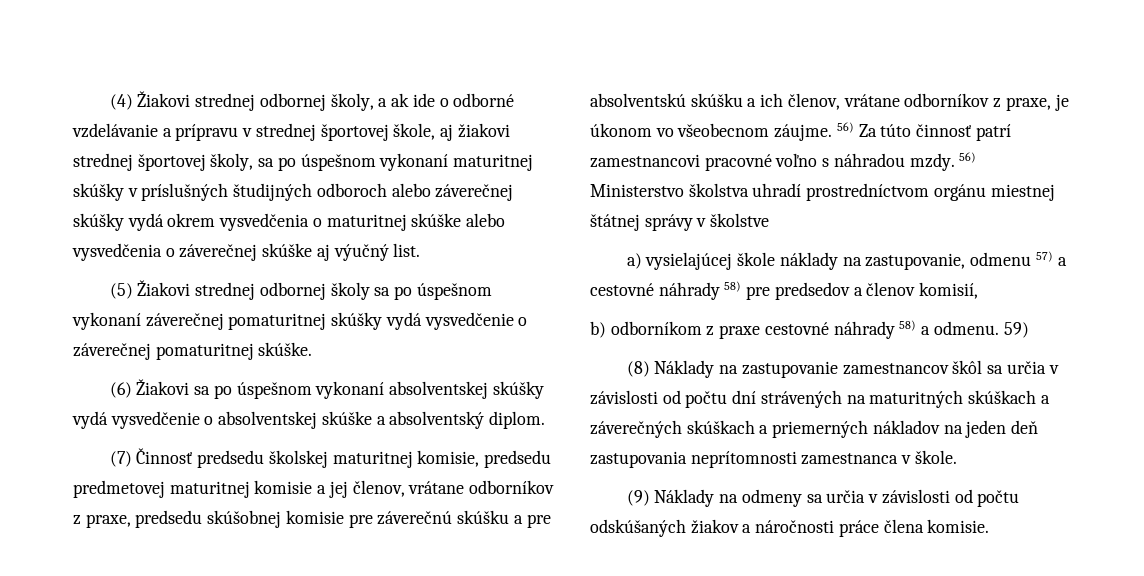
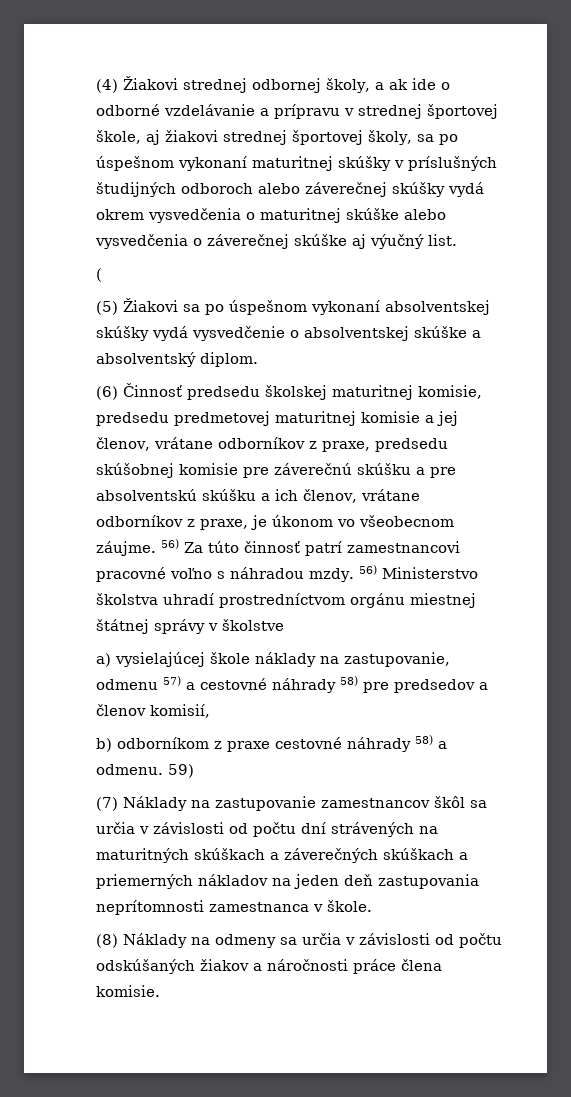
+ (
- (5) Žiakovi strednej odbornej školy sa po úspešnom vykonaní záverečnej pomaturitnej skúšky vydá vysvedčenie o záverečnej pomaturitnej skúške.
- (6) Žiakovi sa po úspešnom vykonaní absolventskej skúšky vydá vysvedčenie o absolventskej skúške a absolventský diplom.
+ (5) Žiakovi sa po úspešnom vykonaní absolventskej skúšky vydá vysvedčenie o absolventskej skúške a absolventský diplom.
- (7) Činnosť predsedu školskej maturitnej komisie, predsedu predmetovej maturitnej komisie a jej členov, vrátane odborníkov z praxe, predsedu skúšobnej komisie pre záverečnú skúšku a pre absolventskú skúšku a ich členov, vrátane odborníkov z praxe, je úkonom vo všeobecnom záujme.
+ (6) Činnosť predsedu školskej maturitnej komisie, predsedu predmetovej maturitnej komisie a jej členov, vrátane odborníkov z praxe, predsedu skúšobnej komisie pre záverečnú skúšku a pre absolventskú skúšku a ich členov, vrátane odborníkov z praxe, je úkonom vo všeobecnom záujme.
- (8) Náklady na zastupovanie zamestnancov škôl sa určia v závislosti od počtu dní strávených na maturitných skúškach a záverečných skúškach a priemerných nákladov na jeden deň zastupovania neprítomnosti zamestnanca v škole.
+ (7) Náklady na zastupovanie zamestnancov škôl sa určia v závislosti od počtu dní strávených na maturitných skúškach a záverečných skúškach a priemerných nákladov na jeden deň zastupovania neprítomnosti zamestnanca v škole.
- (9) Náklady na odmeny sa určia v závislosti od počtu odskúšaných žiakov a náročnosti práce člena komisie.
+ (8) Náklady na odmeny sa určia v závislosti od počtu odskúšaných žiakov a náročnosti práce člena komisie.

